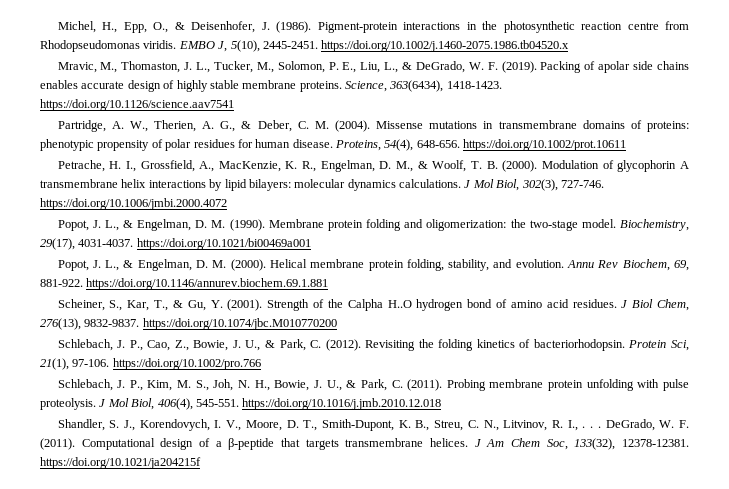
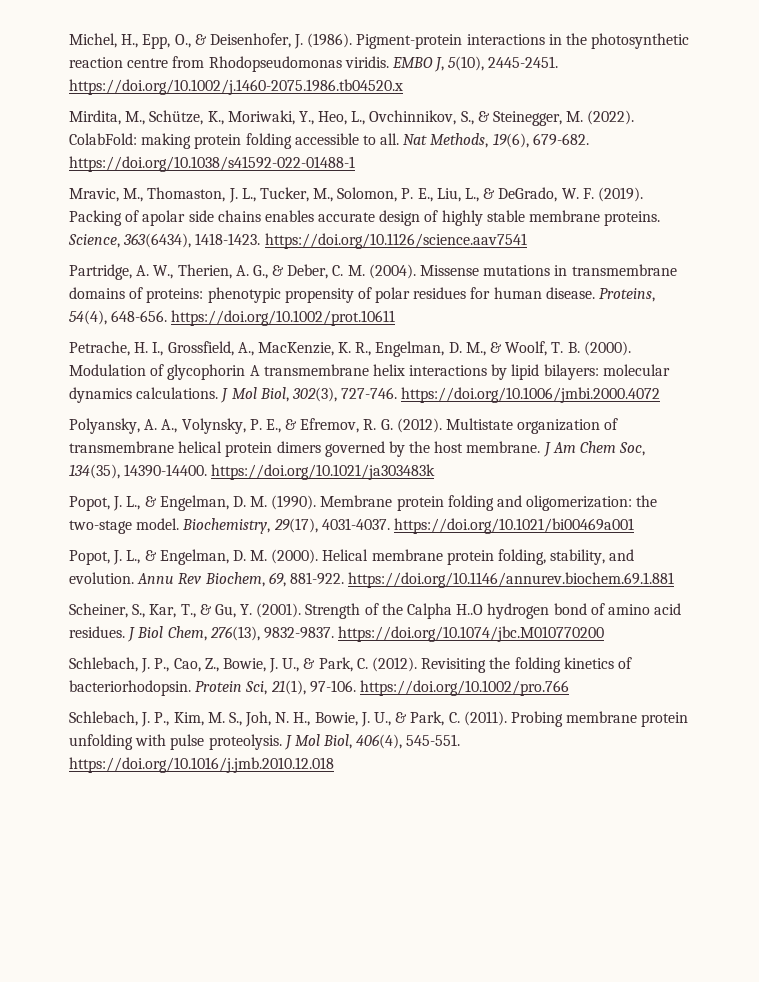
+ Mirdita, M., Schütze, K., Moriwaki, Y., Heo, L., Ovchinnikov, S., & Steinegger, M. (2022). ColabFold: making protein folding accessible to all. Nat Methods, 19(6), 679-682. https://doi.org/10.1038/s41592-022-01488-1
+ Polyansky, A. A., Volynsky, P. E., & Efremov, R. G. (2012). Multistate organization of transmembrane helical protein dimers governed by the host membrane. J Am Chem Soc, 134(35), 14390-14400. https://doi.org/10.1021/ja303483k
- Shandler, S. J., Korendovych, I. V., Moore, D. T., Smith-Dupont, K. B., Streu, C. N., Litvinov, R. I., . . . DeGrado, W. F. (2011). Computational design of a β-peptide that targets transmembrane helices. J Am Chem Soc, 133(32), 12378-12381. https://doi.org/10.1021/ja204215f

